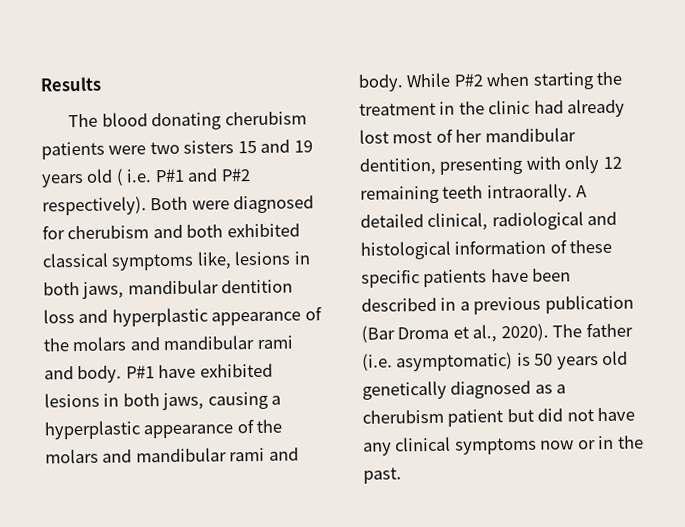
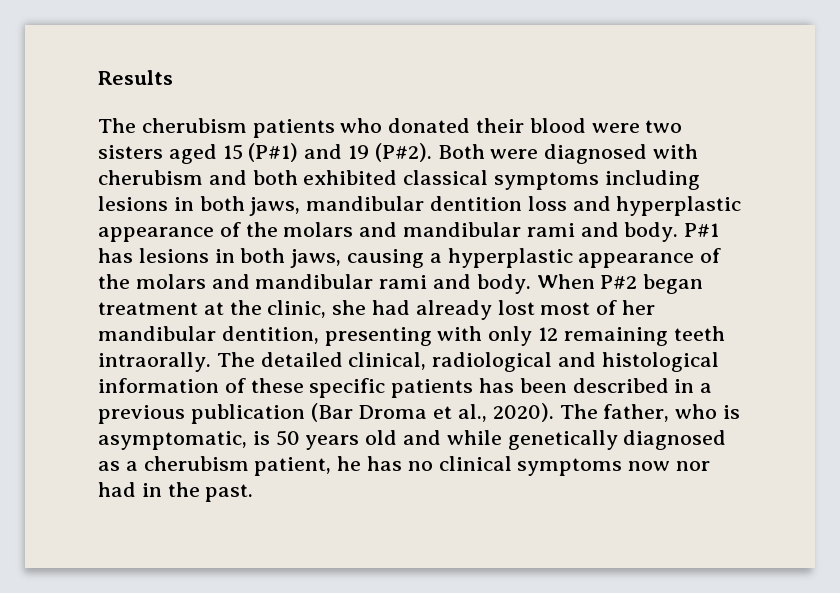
- The blood donating cherubism patients were two sisters 15 and 19 years old ( i.e. P#1 and P#2 respectively).
+ The cherubism patients who donated their blood were two sisters aged 15 (P#1) and 19 (P#2).
- Both were diagnosed for cherubism and both exhibited classical symptoms like, lesions in both jaws, mandibular dentition loss and hyperplastic appearance of the molars and mandibular rami and body.
+ Both were diagnosed with cherubism and both exhibited classical symptoms including lesions in both jaws, mandibular dentition loss and hyperplastic appearance of the molars and mandibular rami and body.
- P#1 have exhibited lesions in both jaws, causing a hyperplastic appearance of the molars and mandibular rami and body.
+ P#1 has lesions in both jaws, causing a hyperplastic appearance of the molars and mandibular rami and body.
- While P#2 when starting the treatment in the clinic had already lost most of her mandibular dentition, presenting with only 12 remaining teeth intraorally.
+ When P#2 began treatment at the clinic, she had already lost most of her mandibular dentition, presenting with only 12 remaining teeth intraorally.
- A detailed clinical, radiological and histological information of these specific patients have been described in a previous publication (Bar Droma et al., 2020).
+ The detailed clinical, radiological and histological information of these specific patients has been described in a previous publication (Bar Droma et al., 2020).
- The father (i.e. asymptomatic) is 50 years old genetically diagnosed as a cherubism patient but did not have any clinical symptoms now or in the past.
+ The father, who is asymptomatic, is 50 years old and while genetically diagnosed as a cherubism patient, he has no clinical symptoms now nor had in the past.

